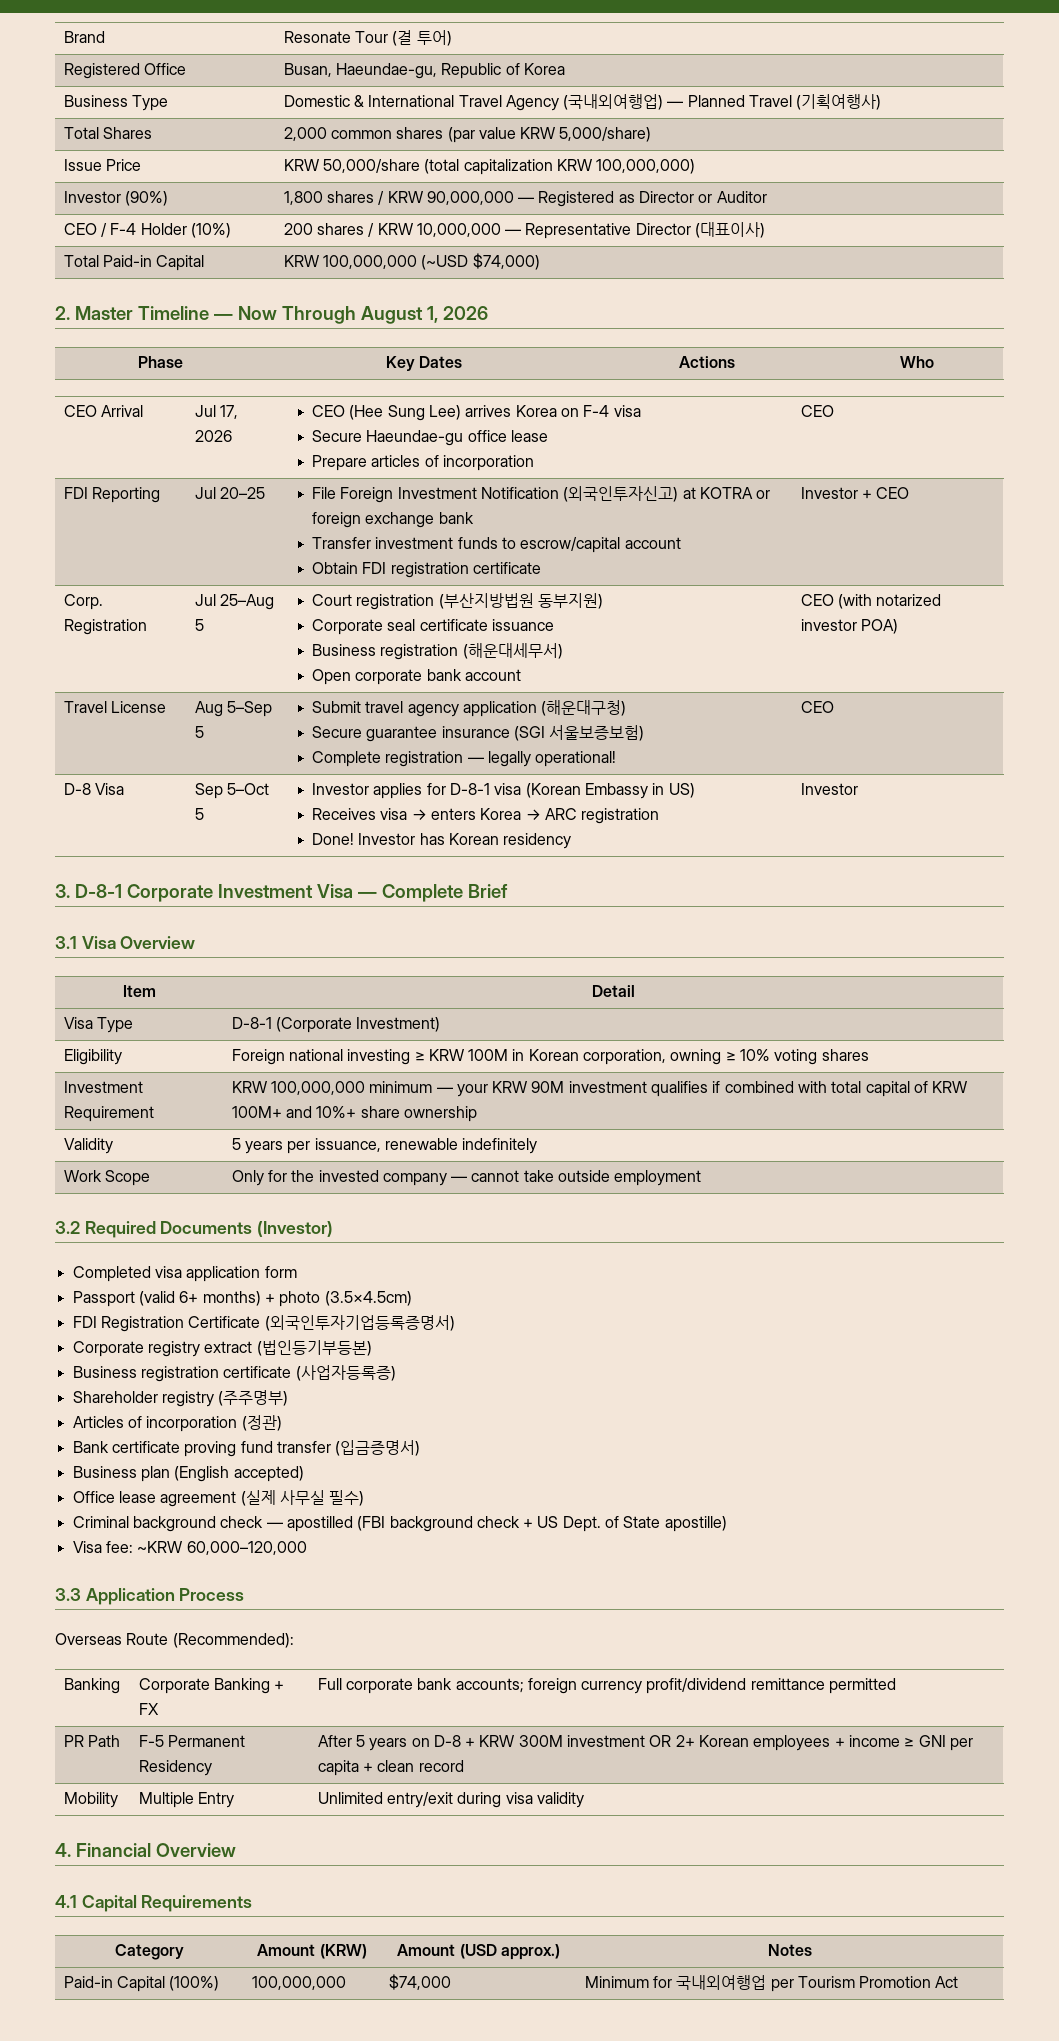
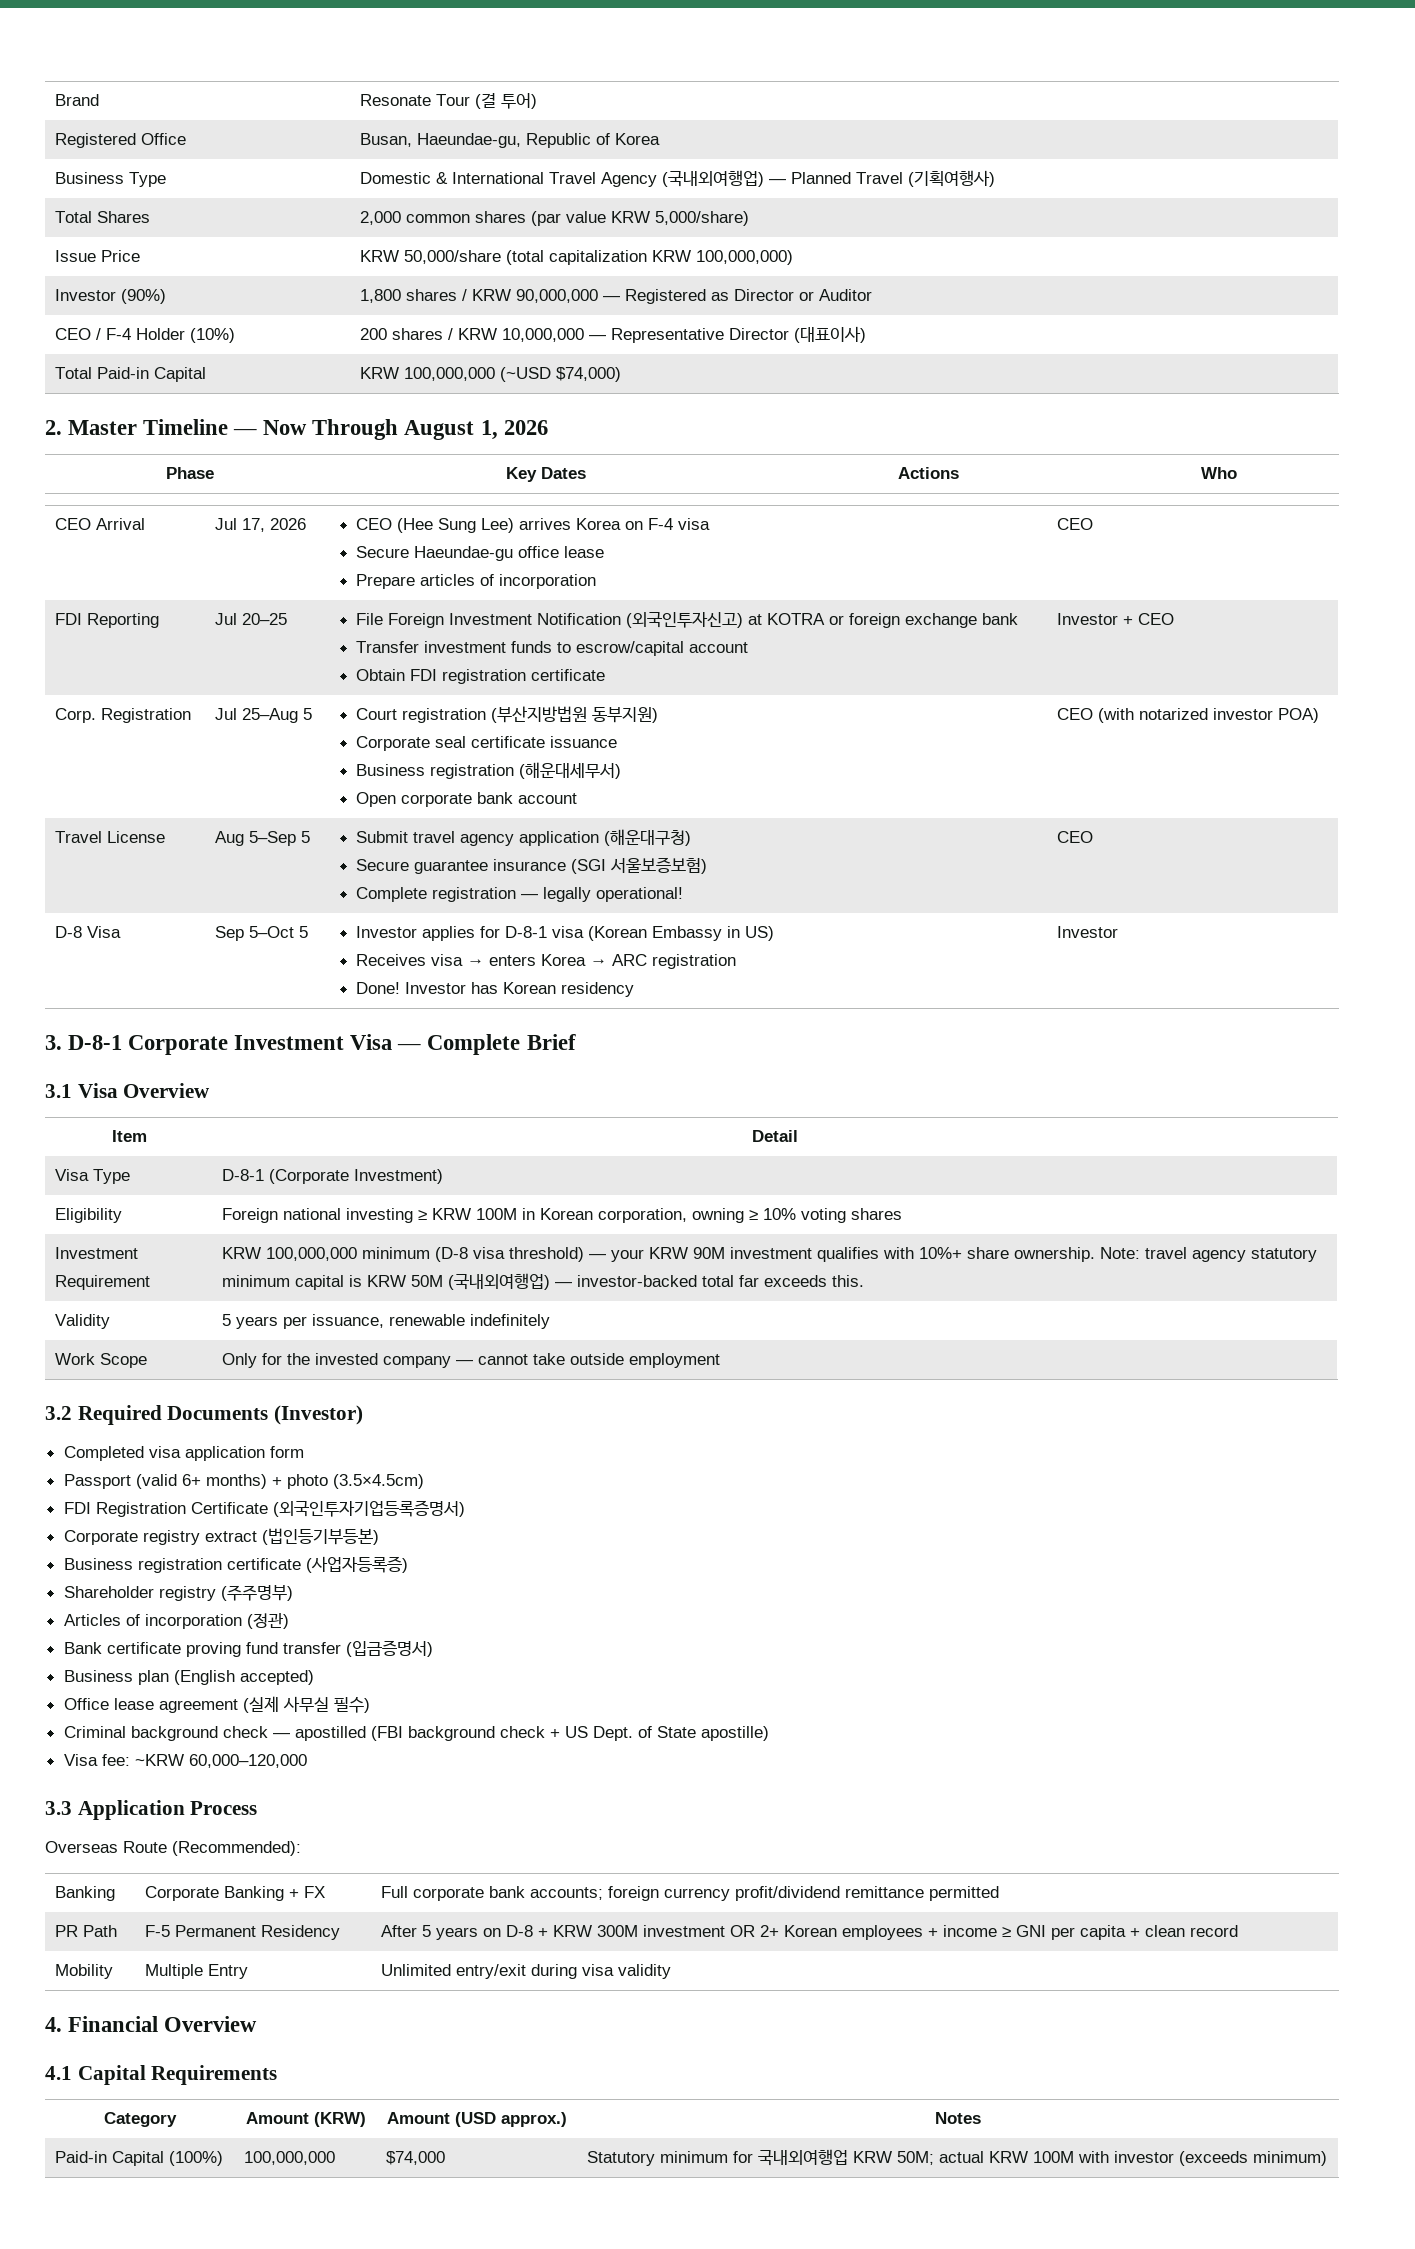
- Investment Requirement | KRW 100,000,000 minimum — your KRW 90M investment qualifies if combined with total capital of KRW 100M+ and 10%+ share ownership
+ Investment Requirement | KRW 100,000,000 minimum (D-8 visa threshold) — your KRW 90M investment qualifies with 10%+ share ownership. Note: travel agency statutory minimum capital is KRW 50M (국내외여행업) — investor-backed total far exceeds this.
- Paid-in Capital (100%) | 100,000,000 | $74,000 | Minimum for 국내외여행업 per Tourism Promotion Act
+ Paid-in Capital (100%) | 100,000,000 | $74,000 | Statutory minimum for 국내외여행업 KRW 50M; actual KRW 100M with investor (exceeds minimum)

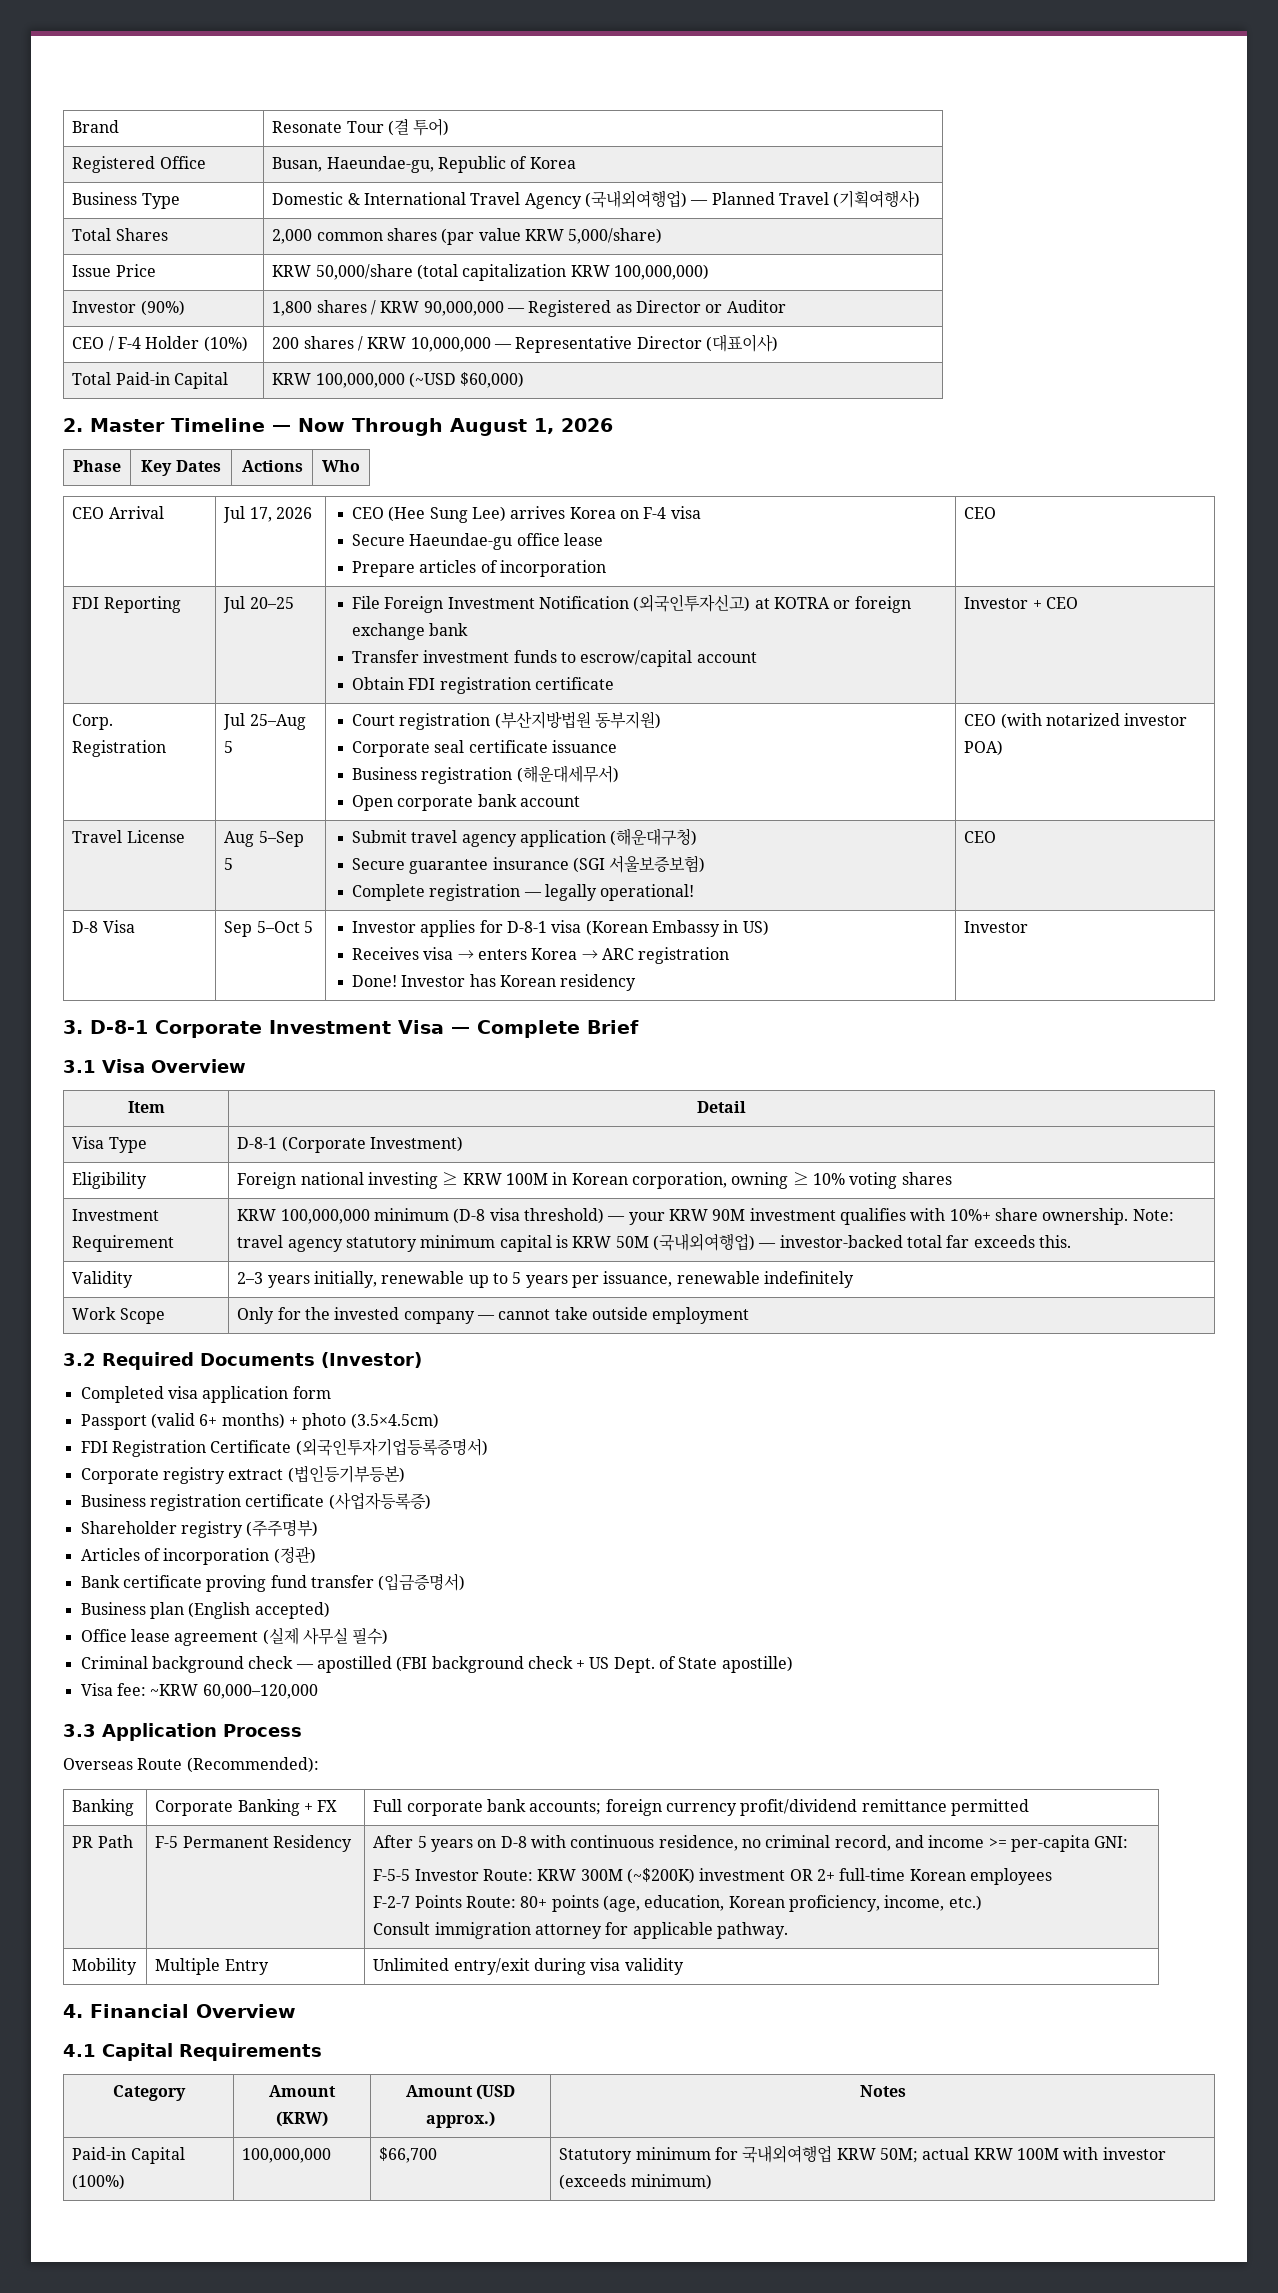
- Total Paid-in Capital | KRW 100,000,000 (~USD $74,000)
+ Total Paid-in Capital | KRW 100,000,000 (~USD $60,000)
- Validity | 5 years per issuance, renewable indefinitely
+ Validity | 2–3 years initially, renewable up to 5 years per issuance, renewable indefinitely
- After 5 years on D-8 + KRW 300M investment OR 2+ Korean employees + income ≥ GNI per capita + clean record
+ After 5 years on D-8 with continuous residence, no criminal record, and income >= per-capita GNI:
+ F-5-5 Investor Route: KRW 300M (~$200K) investment OR 2+ full-time Korean employees
+ F-2-7 Points Route: 80+ points (age, education, Korean proficiency, income, etc.)
+ Consult immigration attorney for applicable pathway.
- Paid-in Capital (100%) | 100,000,000 | $74,000 | Statutory minimum for 국내외여행업 KRW 50M; actual KRW 100M with investor (exceeds minimum)
+ Paid-in Capital (100%) | 100,000,000 | $66,700 | Statutory minimum for 국내외여행업 KRW 50M; actual KRW 100M with investor (exceeds minimum)

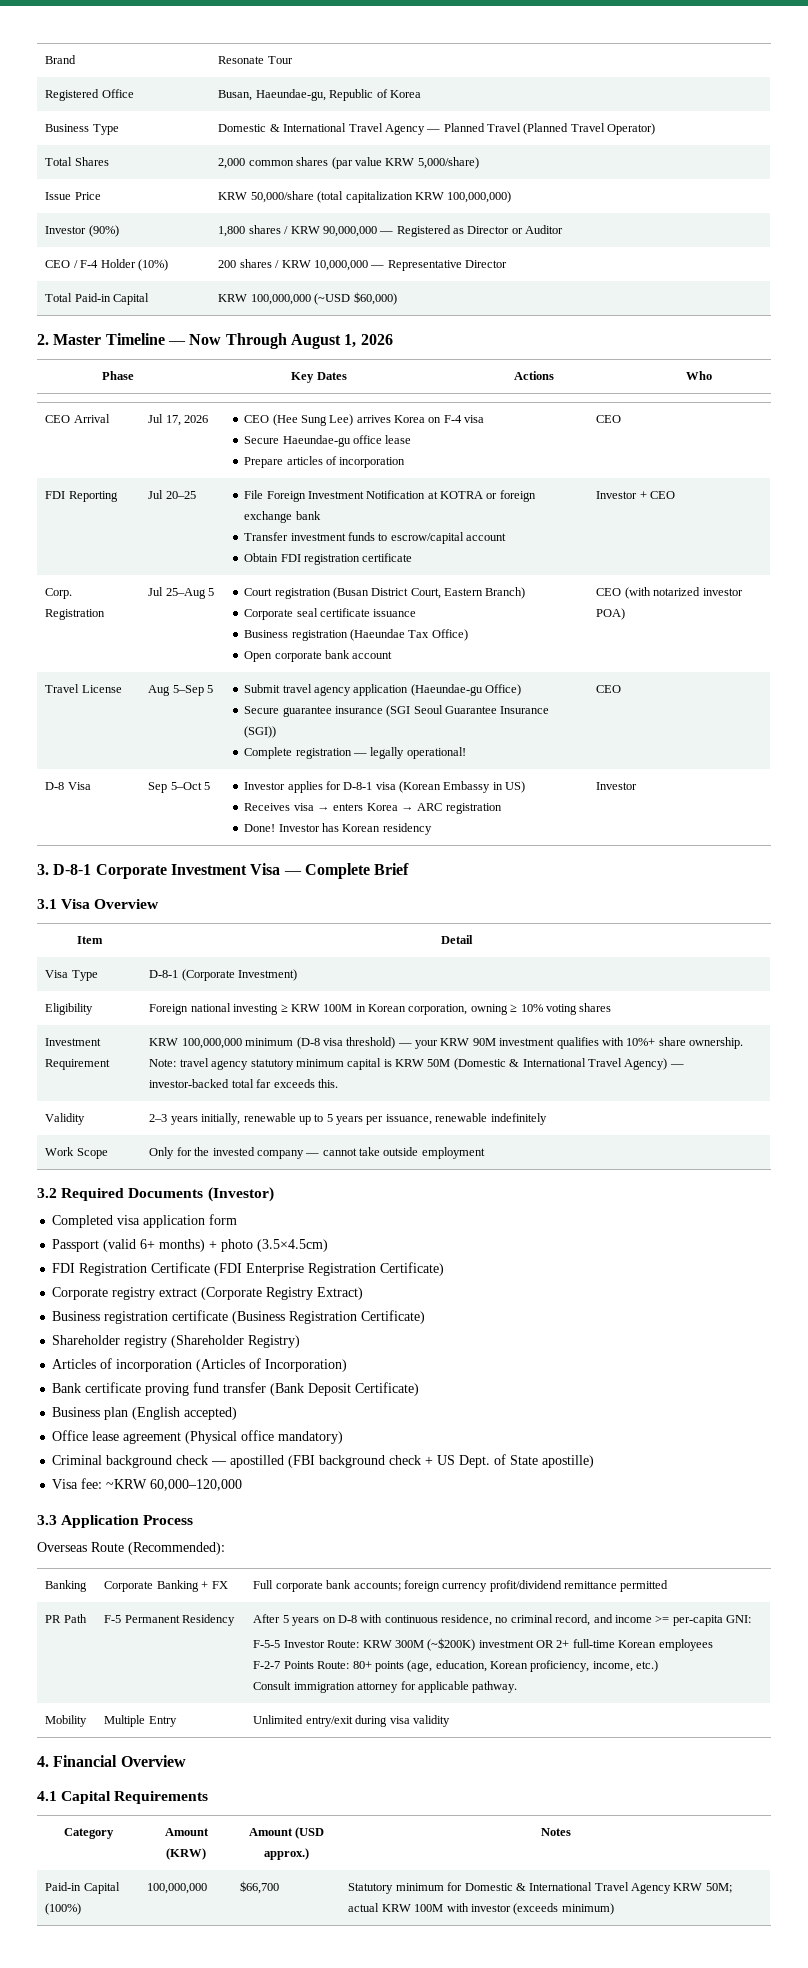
- Brand | Resonate Tour (결 투어)
+ Brand | Resonate Tour
- Business Type | Domestic & International Travel Agency (국내외여행업) — Planned Travel (기획여행사)
+ Business Type | Domestic & International Travel Agency — Planned Travel (Planned Travel Operator)
- CEO / F-4 Holder (10%) | 200 shares / KRW 10,000,000 — Representative Director (대표이사)
+ CEO / F-4 Holder (10%) | 200 shares / KRW 10,000,000 — Representative Director
- FDI Reporting | Jul 20–25 | File Foreign Investment Notification (외국인투자신고) at KOTRA or foreign exchange bank
+ FDI Reporting | Jul 20–25 | File Foreign Investment Notification at KOTRA or foreign exchange bank
- Corp. Registration | Jul 25–Aug 5 | Court registration (부산지방법원 동부지원)
+ Corp. Registration | Jul 25–Aug 5 | Court registration (Busan District Court, Eastern Branch)
  Corporate seal certificate issuance
- Business registration (해운대세무서)
+ Business registration (Haeundae Tax Office)
- Travel License | Aug 5–Sep 5 | Submit travel agency application (해운대구청)
- Secure guarantee insurance (SGI 서울보증보험)
+ Travel License | Aug 5–Sep 5 | Submit travel agency application (Haeundae-gu Office)
+ Secure guarantee insurance (SGI Seoul Guarantee Insurance (SGI))
- Investment Requirement | KRW 100,000,000 minimum (D-8 visa threshold) — your KRW 90M investment qualifies with 10%+ share ownership. Note: travel agency statutory minimum capital is KRW 50M (국내외여행업) — investor-backed total far exceeds this.
+ Investment Requirement | KRW 100,000,000 minimum (D-8 visa threshold) — your KRW 90M investment qualifies with 10%+ share ownership. Note: travel agency statutory minimum capital is KRW 50M (Domestic & International Travel Agency) — investor-backed total far exceeds this.
- FDI Registration Certificate (외국인투자기업등록증명서)
+ FDI Registration Certificate (FDI Enterprise Registration Certificate)
- Corporate registry extract (법인등기부등본)
+ Corporate registry extract (Corporate Registry Extract)
- Business registration certificate (사업자등록증)
+ Business registration certificate (Business Registration Certificate)
- Shareholder registry (주주명부)
+ Shareholder registry (Shareholder Registry)
- Articles of incorporation (정관)
+ Articles of incorporation (Articles of Incorporation)
- Bank certificate proving fund transfer (입금증명서)
+ Bank certificate proving fund transfer (Bank Deposit Certificate)
- Office lease agreement (실제 사무실 필수)
+ Office lease agreement (Physical office mandatory)
- Paid-in Capital (100%) | 100,000,000 | $66,700 | Statutory minimum for 국내외여행업 KRW 50M; actual KRW 100M with investor (exceeds minimum)
+ Paid-in Capital (100%) | 100,000,000 | $66,700 | Statutory minimum for Domestic & International Travel Agency KRW 50M; actual KRW 100M with investor (exceeds minimum)

